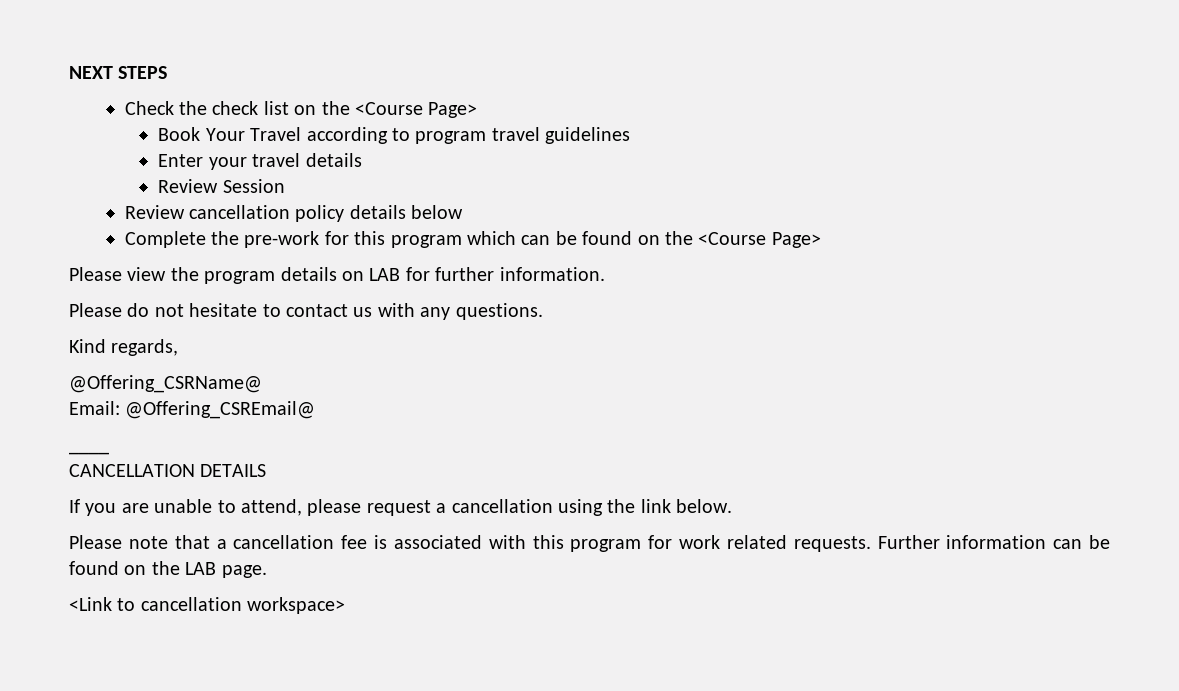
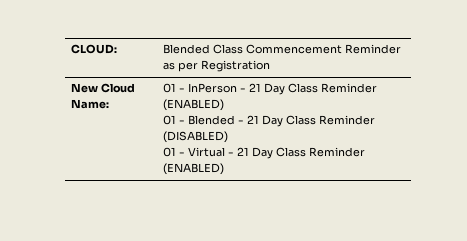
- NEXT STEPS
- Check the check list on the <Course Page>
- Book Your Travel according to program travel guidelines
- Enter your travel details
- Review Session
- Review cancellation policy details below
- Complete the pre-work for this program which can be found on the <Course Page>
- Please view the program details on LAB for further information.
- Please do not hesitate to contact us with any questions.
- Kind regards,
- @Offering_CSRName@
- Email: @Offering_CSREmail@
- ____
- CANCELLATION DETAILS
- If you are unable to attend, please request a cancellation using the link below.
- Please note that a cancellation fee is associated with this program for work related requests. Further information can be found on the LAB page.
- <Link to cancellation workspace>
+ CLOUD: | Blended Class Commencement Reminder as per Registration
+ New Cloud Name: | 01 - InPerson - 21 Day Class Reminder (ENABLED)
+ 01 - Blended - 21 Day Class Reminder (DISABLED)
+ 01 - Virtual - 21 Day Class Reminder (ENABLED)

